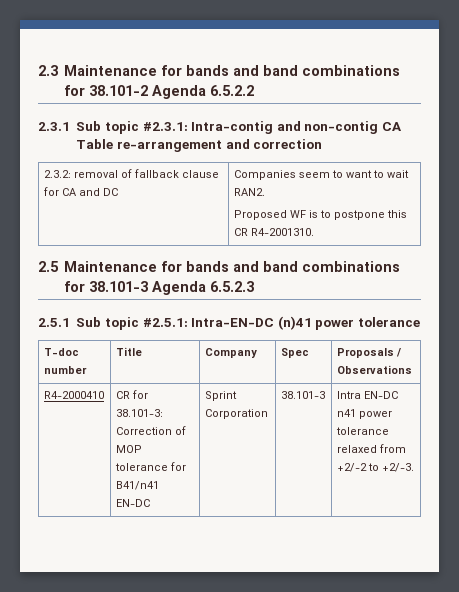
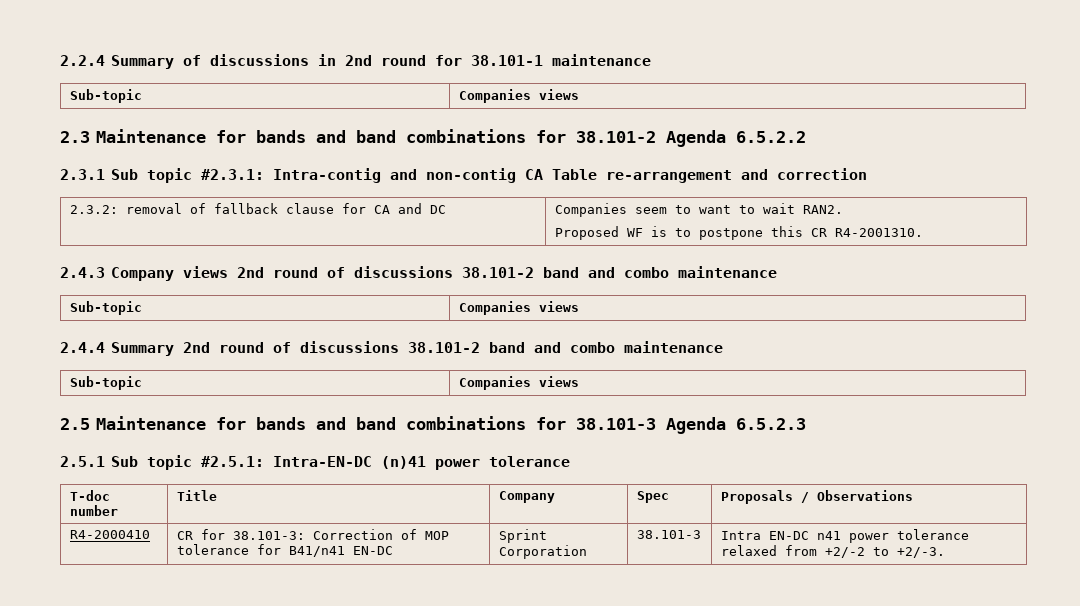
+ 2.2.4 Summary of discussions in 2nd round for 38.101-1 maintenance
+ Sub-topic | Companies views
+ 2.4.3 Company views 2nd round of discussions 38.101-2 band and combo maintenance
+ Sub-topic | Companies views
+ 2.4.4 Summary 2nd round of discussions 38.101-2 band and combo maintenance
+ Sub-topic | Companies views

